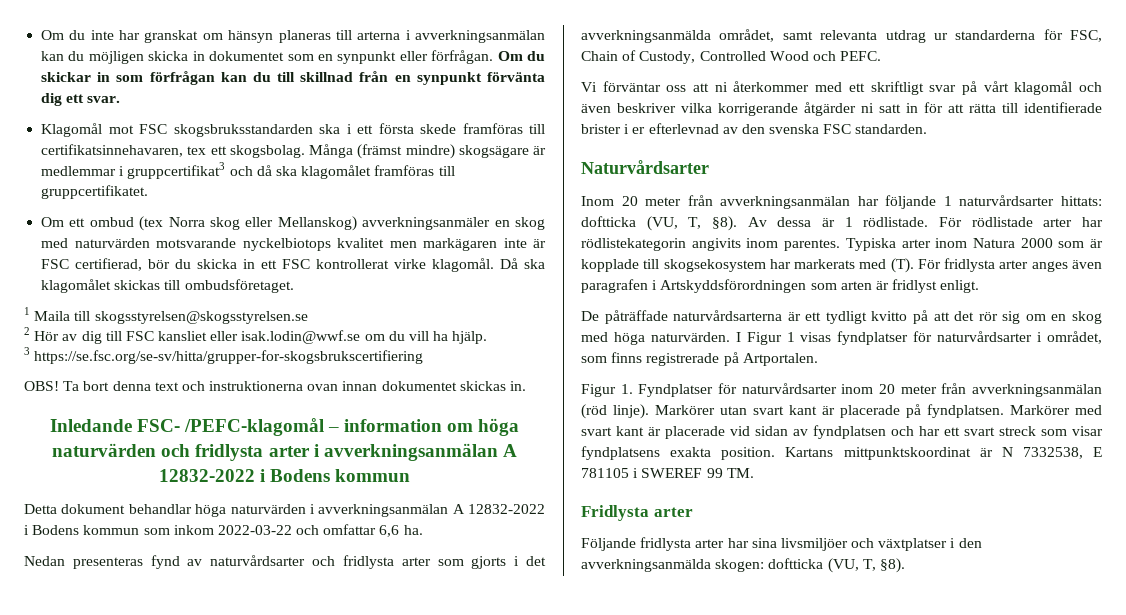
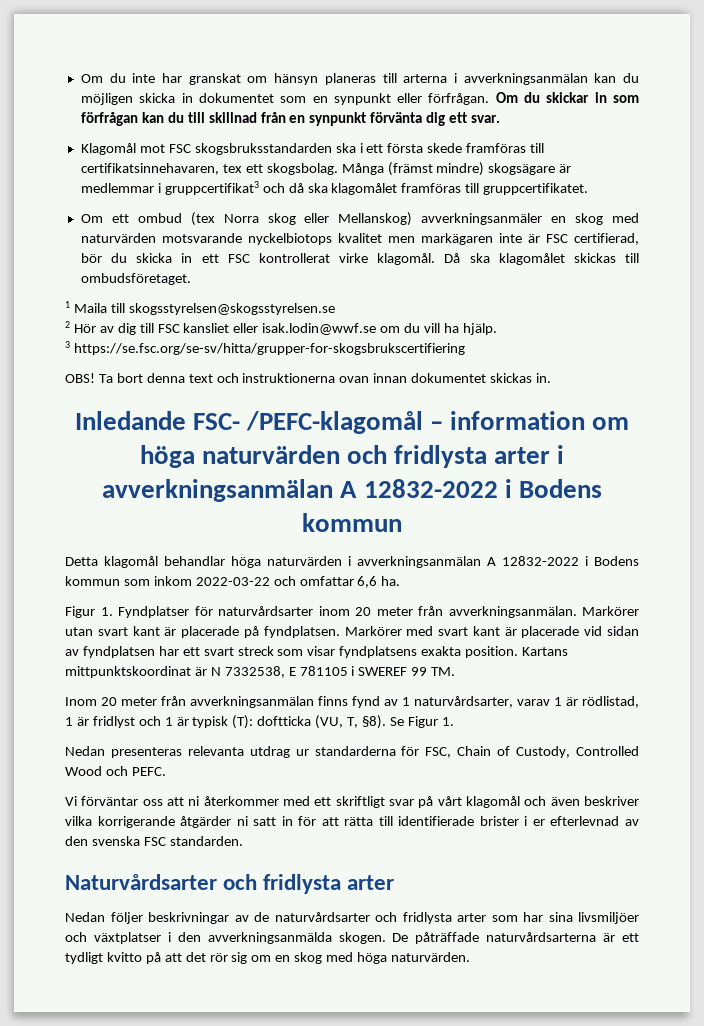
- Detta dokument behandlar höga naturvärden i avverkningsanmälan A 12832-2022 i Bodens kommun som inkom 2022-03-22 och omfattar 6,6 ha.
+ Detta klagomål behandlar höga naturvärden i avverkningsanmälan A 12832-2022 i Bodens kommun som inkom 2022-03-22 och omfattar 6,6 ha.
- Nedan presenteras fynd av naturvårdsarter och fridlysta arter som gjorts i det avverkningsanmälda området, samt relevanta utdrag ur standarderna för FSC, Chain of Custody, Controlled Wood och PEFC.
+ Figur 1. Fyndplatser för naturvårdsarter inom 20 meter från avverkningsanmälan. Markörer utan svart kant är placerade på fyndplatsen. Markörer med svart kant är placerade vid sidan av fyndplatsen har ett svart streck som visar fyndplatsens exakta position. Kartans mittpunktskoordinat är N 7332538, E 781105 i SWEREF 99 TM.
+ Inom 20 meter från avverkningsanmälan finns fynd av 1 naturvårdsarter, varav 1 är rödlistad, 1 är fridlyst och 1 är typisk (T): doftticka (VU, T, §8). Se Figur 1.
+ Nedan presenteras relevanta utdrag ur standarderna för FSC, Chain of Custody, Controlled Wood och PEFC.
- Naturvårdsarter
- Inom 20 meter från avverkningsanmälan har följande 1 naturvårdsarter hittats: doftticka (VU, T, §8). Av dessa är 1 rödlistade. För rödlistade arter har rödlistekategorin angivits inom parentes. Typiska arter inom Natura 2000 som är kopplade till skogsekosystem har markerats med (T). För fridlysta arter anges även paragrafen i Artskyddsförordningen som arten är fridlyst enligt.
- De påträffade naturvårdsarterna är ett tydligt kvitto på att det rör sig om en skog med höga naturvärden. I Figur 1 visas fyndplatser för naturvårdsarter i området, som finns registrerade på Artportalen.
- Figur 1. Fyndplatser för naturvårdsarter inom 20 meter från avverkningsanmälan (röd linje). Markörer utan svart kant är placerade på fyndplatsen. Markörer med svart kant är placerade vid sidan av fyndplatsen och har ett svart streck som visar fyndplatsens exakta position. Kartans mittpunktskoordinat är N 7332538, E 781105 i SWEREF 99 TM.
- Fridlysta arter
- Följande fridlysta arter har sina livsmiljöer och växtplatser i den avverkningsanmälda skogen: doftticka (VU, T, §8).
+ Naturvårdsarter och fridlysta arter
+ Nedan följer beskrivningar av de naturvårdsarter och fridlysta arter som har sina livsmiljöer och växtplatser i den avverkningsanmälda skogen. De påträffade naturvårdsarterna är ett tydligt kvitto på att det rör sig om en skog med höga naturvärden.

